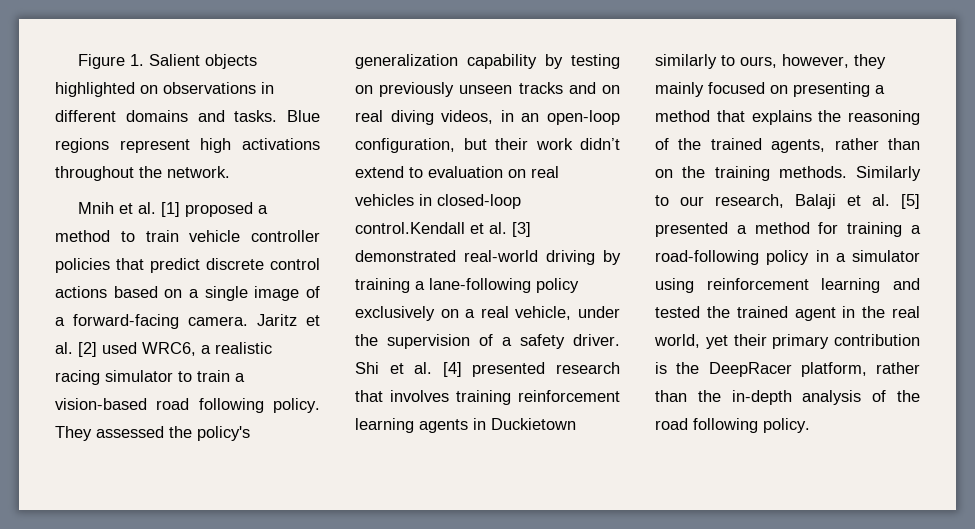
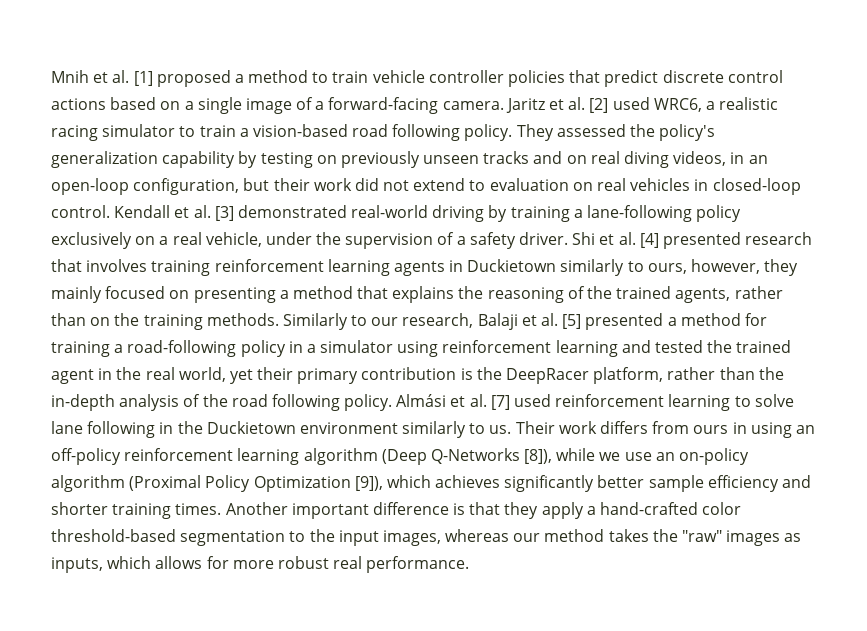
- Figure 1. Salient objects highlighted on observations in different domains and tasks. Blue regions represent high activations throughout the network.
- They assessed the policy's generalization capability by testing on previously unseen tracks and on real diving videos, in an open-loop configuration, but their work didn’t extend to evaluation on real vehicles in closed-loop control.Kendall et al. [3] demonstrated real-world driving by training a lane-following policy exclusively on a real vehicle, under the supervision of a safety driver.
+ They assessed the policy's generalization capability by testing on previously unseen tracks and on real diving videos, in an open-loop configuration, but their work did not extend to evaluation on real vehicles in closed-loop control. Kendall et al. [3] demonstrated real-world driving by training a lane-following policy exclusively on a real vehicle, under the supervision of a safety driver.
+ Almási et al. [7] used reinforcement learning to solve lane following in the Duckietown environment similarly to us. Their work differs from ours in using an off-policy reinforcement learning algorithm (Deep Q-Networks [8]), while we use an on-policy algorithm (Proximal Policy Optimization [9]), which achieves significantly better sample efficiency and shorter training times. Another important difference is that they apply a hand-crafted color threshold-based segmentation to the input images, whereas our method takes the "raw" images as inputs, which allows for more robust real performance.

